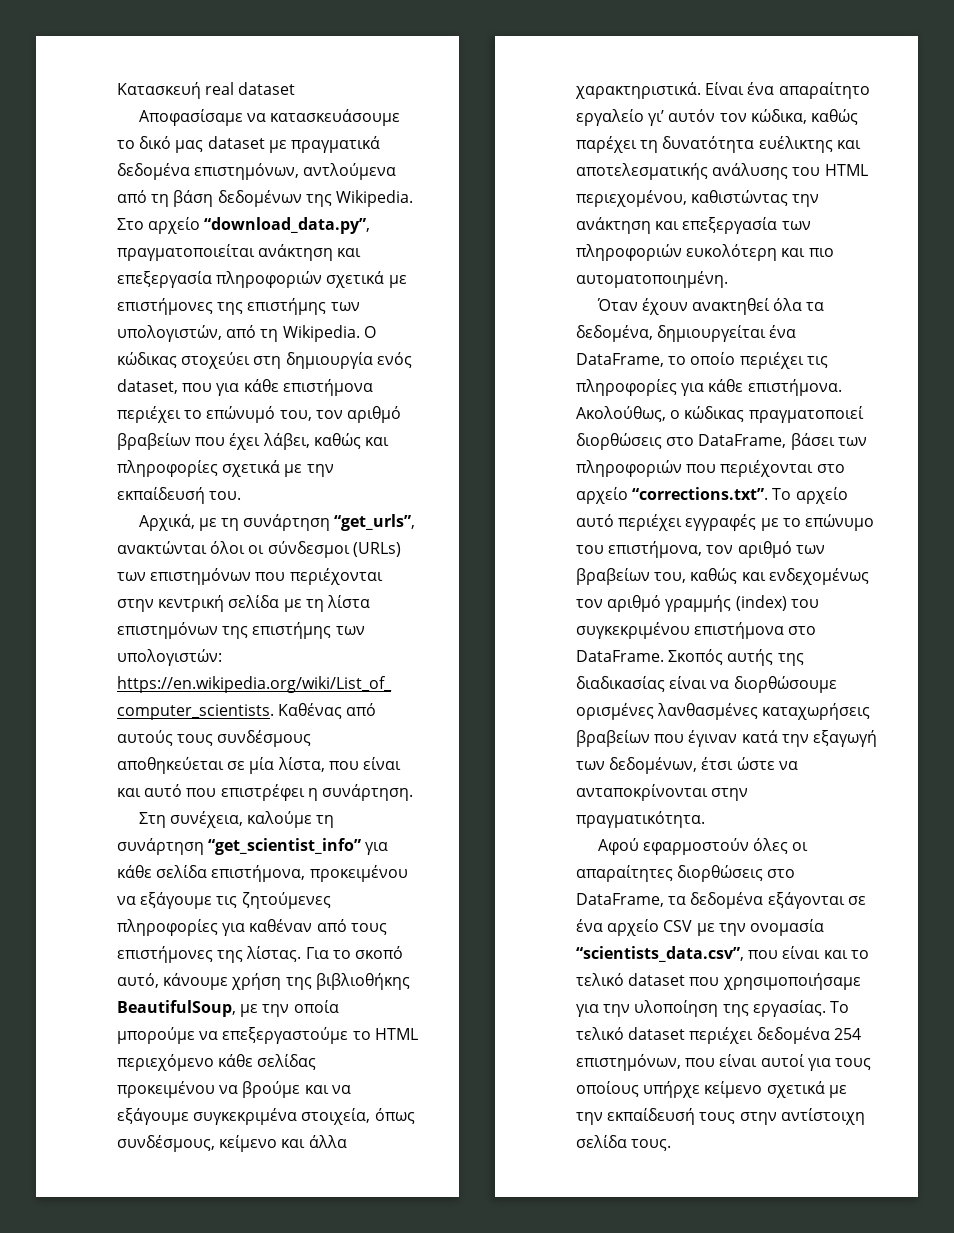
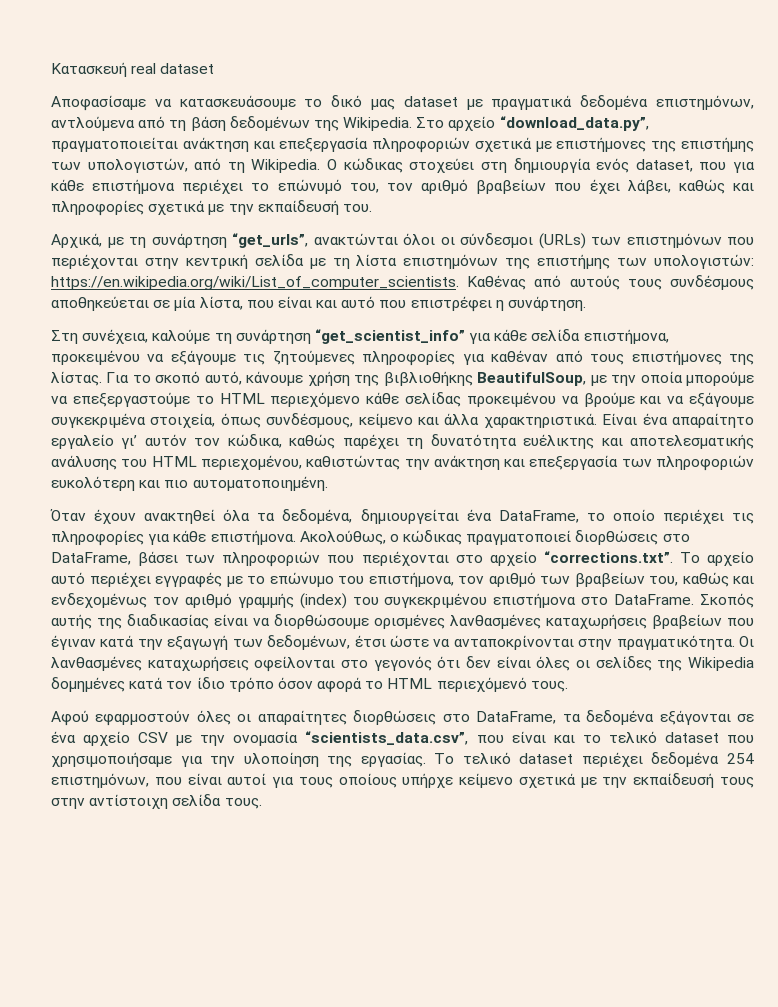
+ Οι λανθασμένες καταχωρήσεις οφείλονται στο γεγονός ότι δεν είναι όλες οι σελίδες της Wikipedia δομημένες κατά τον ίδιο τρόπο όσον αφορά το HTML περιεχόμενό τους.

